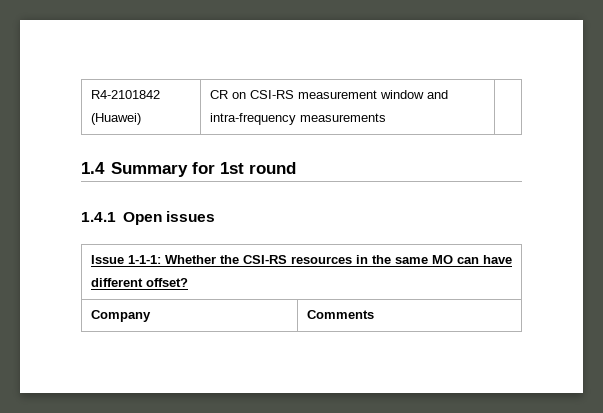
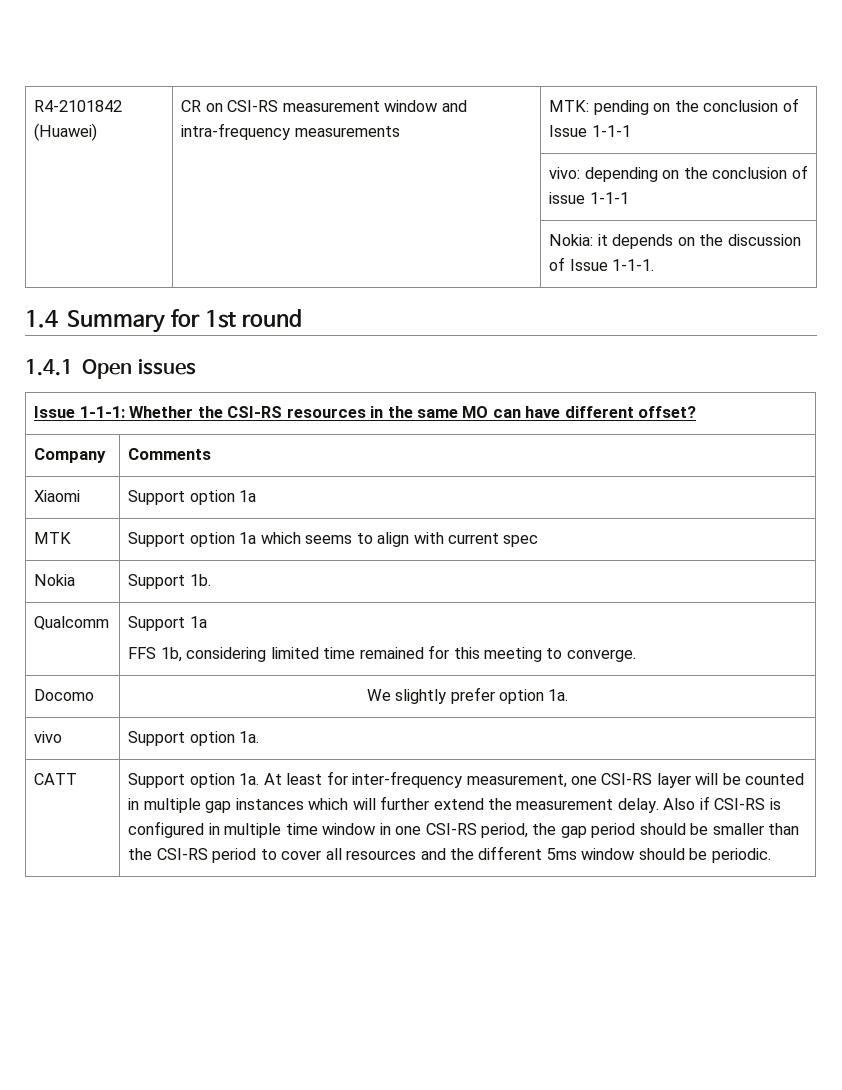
- R4-2101842 (Huawei) | CR on CSI-RS measurement window and intra-frequency measurements |
+ R4-2101842 (Huawei) | CR on CSI-RS measurement window and intra-frequency measurements | MTK: pending on the conclusion of Issue 1-1-1
+ | | vivo: depending on the conclusion of issue 1-1-1
+ | | Nokia: it depends on the discussion of Issue 1-1-1.
+ Xiaomi | Support option 1a
+ MTK | Support option 1a which seems to align with current spec
+ Nokia | Support 1b.
+ Qualcomm | Support 1a
+ FFS 1b, considering limited time remained for this meeting to converge.
+ Docomo | We slightly prefer option 1a.
+ vivo | Support option 1a.
+ CATT | Support option 1a. At least for inter-frequency measurement, one CSI-RS layer will be counted in multiple gap instances which will further extend the measurement delay. Also if CSI-RS is configured in multiple time window in one CSI-RS period, the gap period should be smaller than the CSI-RS period to cover all resources and the different 5ms window should be periodic.

